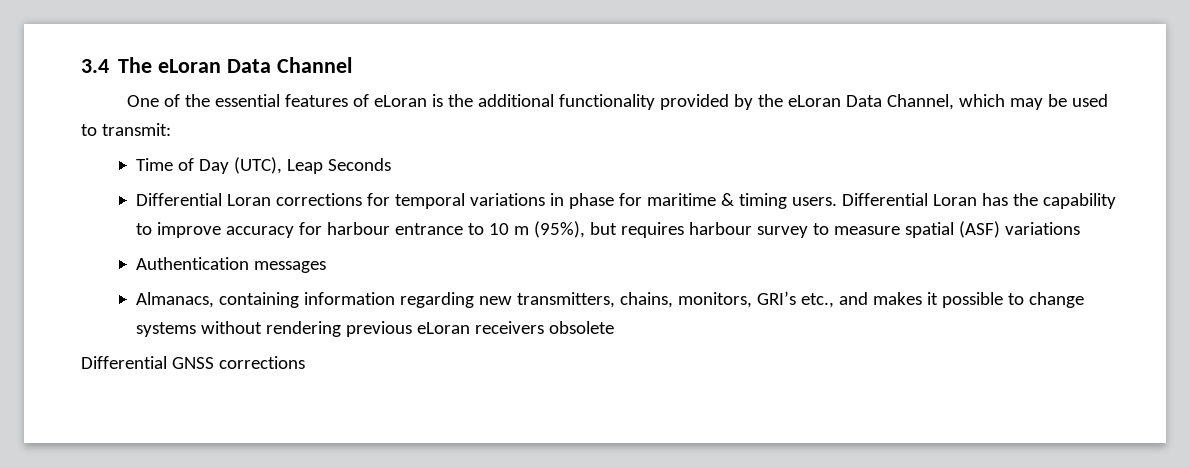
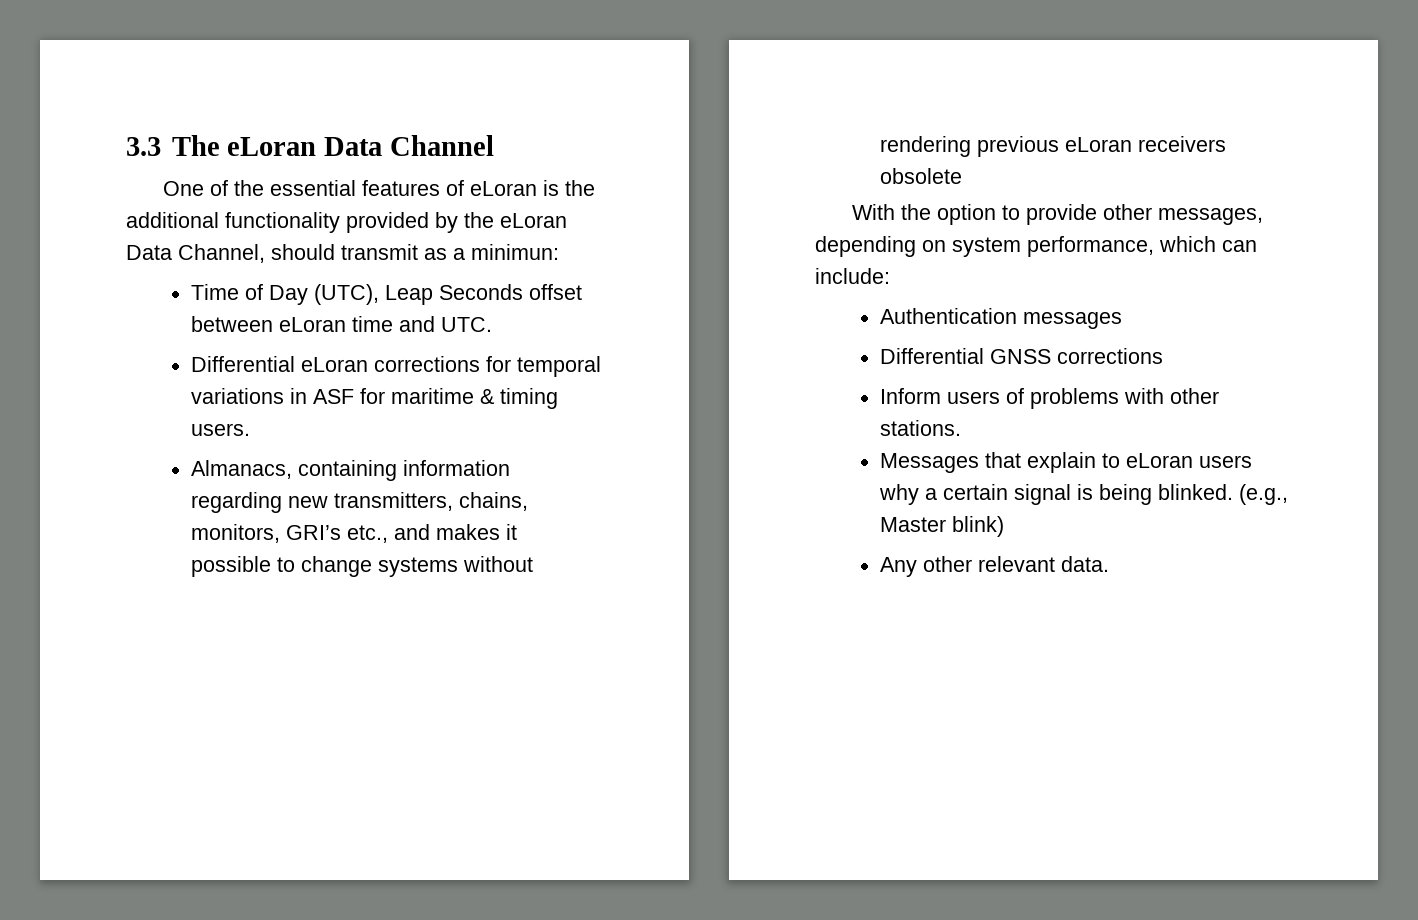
- 3.4 The eLoran Data Channel
+ 3.3 The eLoran Data Channel
- One of the essential features of eLoran is the additional functionality provided by the eLoran Data Channel, which may be used to transmit:
+ One of the essential features of eLoran is the additional functionality provided by the eLoran Data Channel, should transmit as a minimun:
- Time of Day (UTC), Leap Seconds
- Differential Loran corrections for temporal variations in phase for maritime & timing users. Differential Loran has the capability to improve accuracy for harbour entrance to 10 m (95%), but requires harbour survey to measure spatial (ASF) variations
- Authentication messages
+ Time of Day (UTC), Leap Seconds offset between eLoran time and UTC.
+ Differential eLoran corrections for temporal variations in ASF for maritime & timing users.
+ With the option to provide other messages, depending on system performance, which can include:
+ Authentication messages
  Differential GNSS corrections
+ Inform users of problems with other stations.
+ Messages that explain to eLoran users why a certain signal is being blinked. (e.g., Master blink)
+ Any other relevant data.

